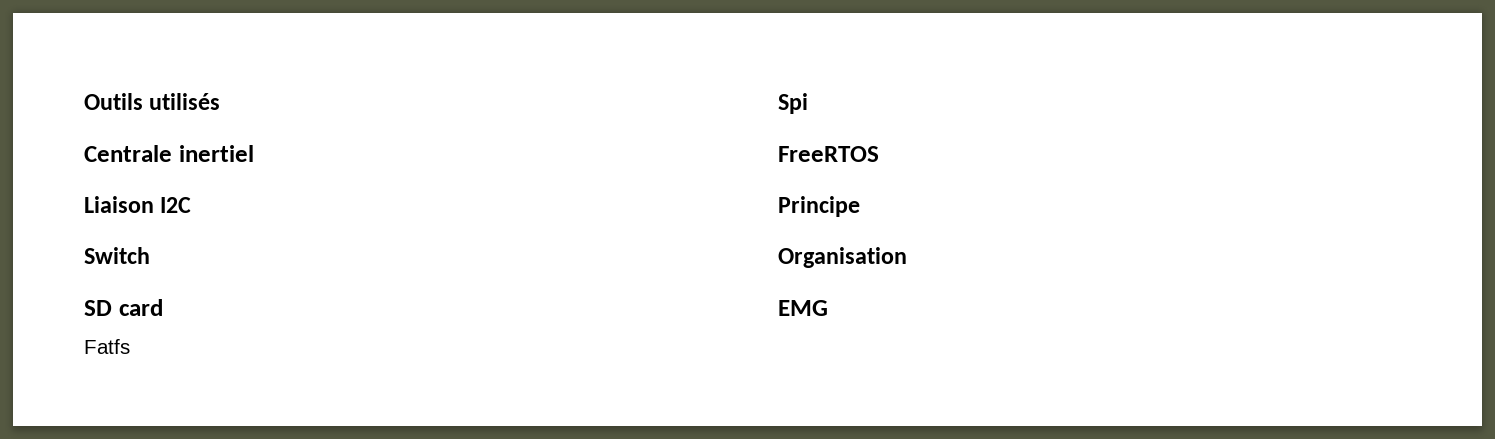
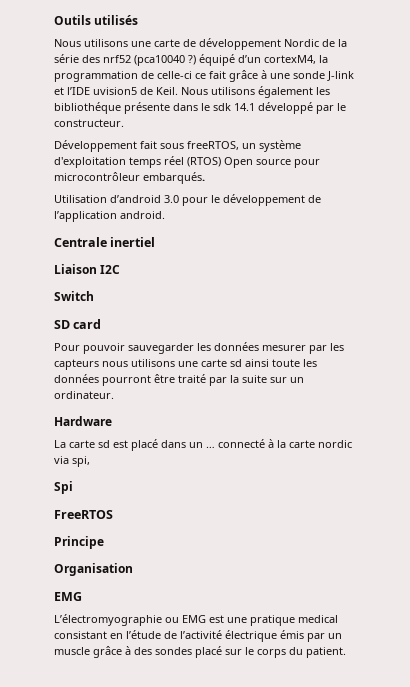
+ Nous utilisons une carte de développement Nordic de la série des nrf52 (pca10040 ?) équipé d’un cortexM4, la programmation de celle-ci ce fait grâce à une sonde J-link et l’IDE uvision5 de Keil. Nous utilisons également les bibliothéque présente dans le sdk 14.1 développé par le constructeur.
+ Développement fait sous freeRTOS, un système d'exploitation temps réel (RTOS) Open source pour microcontrôleur embarqués.
+ Utilisation d’android 3.0 pour le développement de l’application android.
- Fatfs
+ Pour pouvoir sauvegarder les données mesurer par les capteurs nous utilisons une carte sd ainsi toute les données pourront être traité par la suite sur un ordinateur.
+ Hardware
+ La carte sd est placé dans un … connecté à la carte nordic via spi,
+ L’électromyographie ou EMG est une pratique medical consistant en l’étude de l’activité électrique émis par un muscle grâce à des sondes placé sur le corps du patient.

